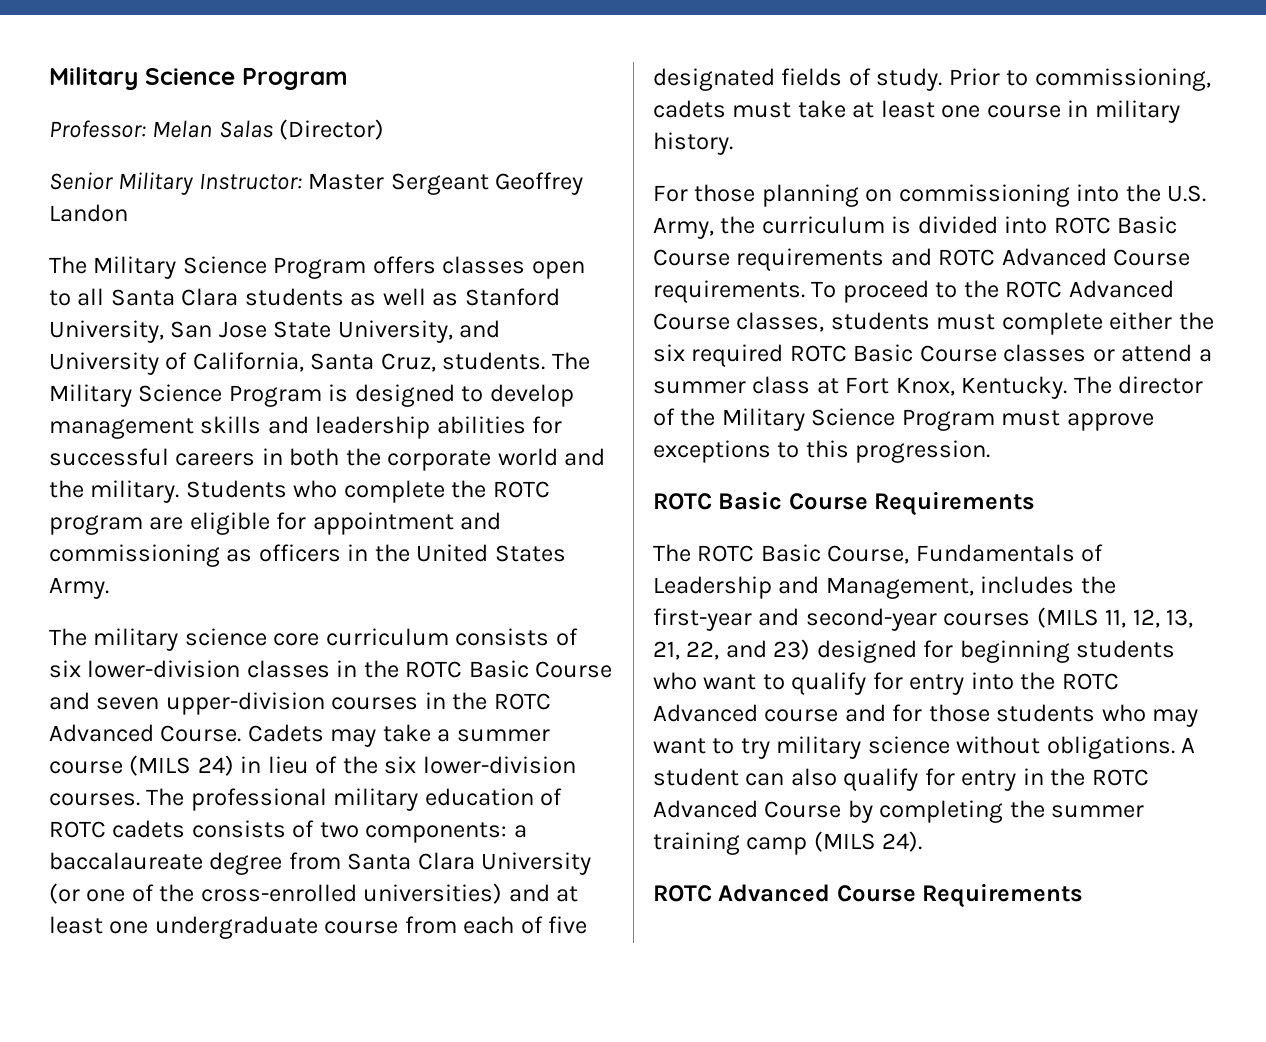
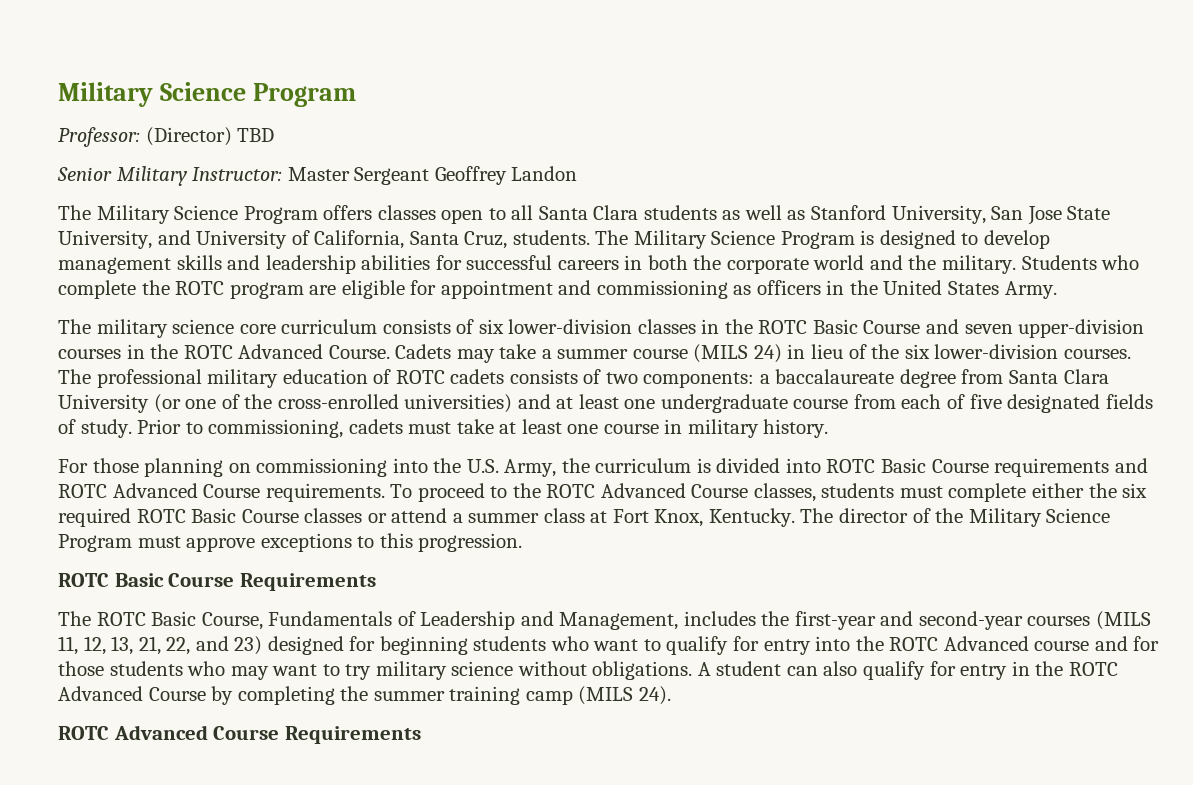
- Professor: Melan Salas (Director)
+ Professor: (Director) TBD

